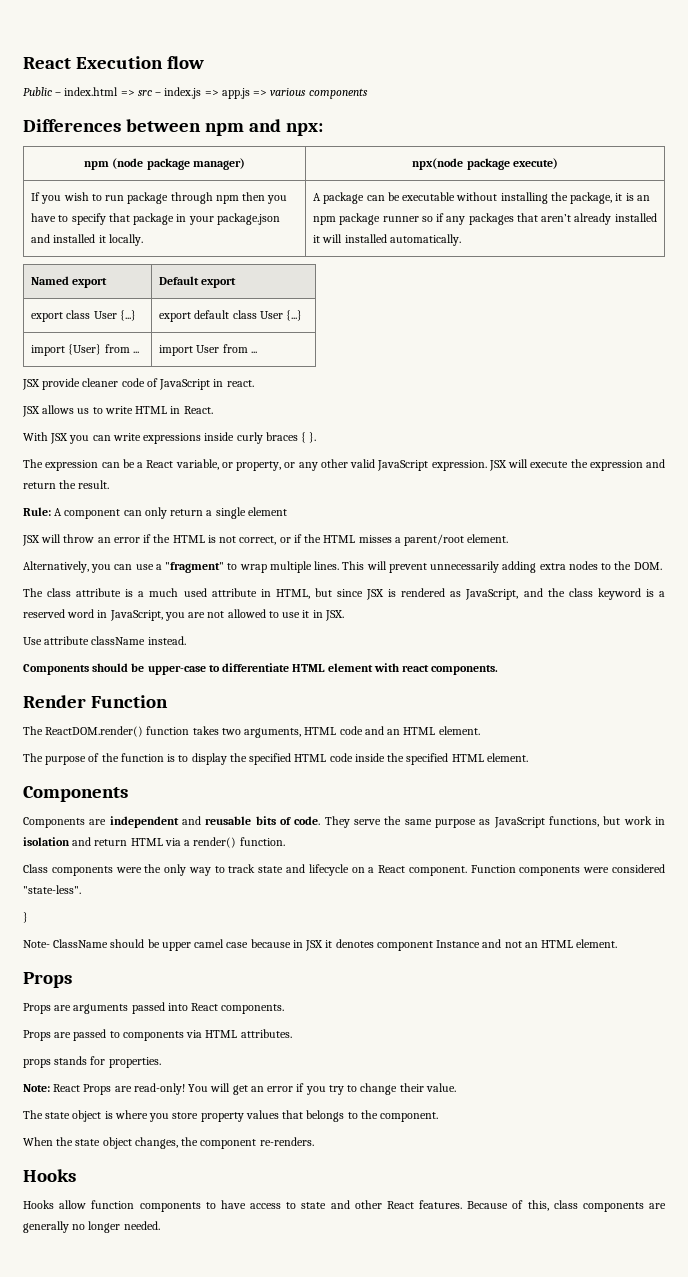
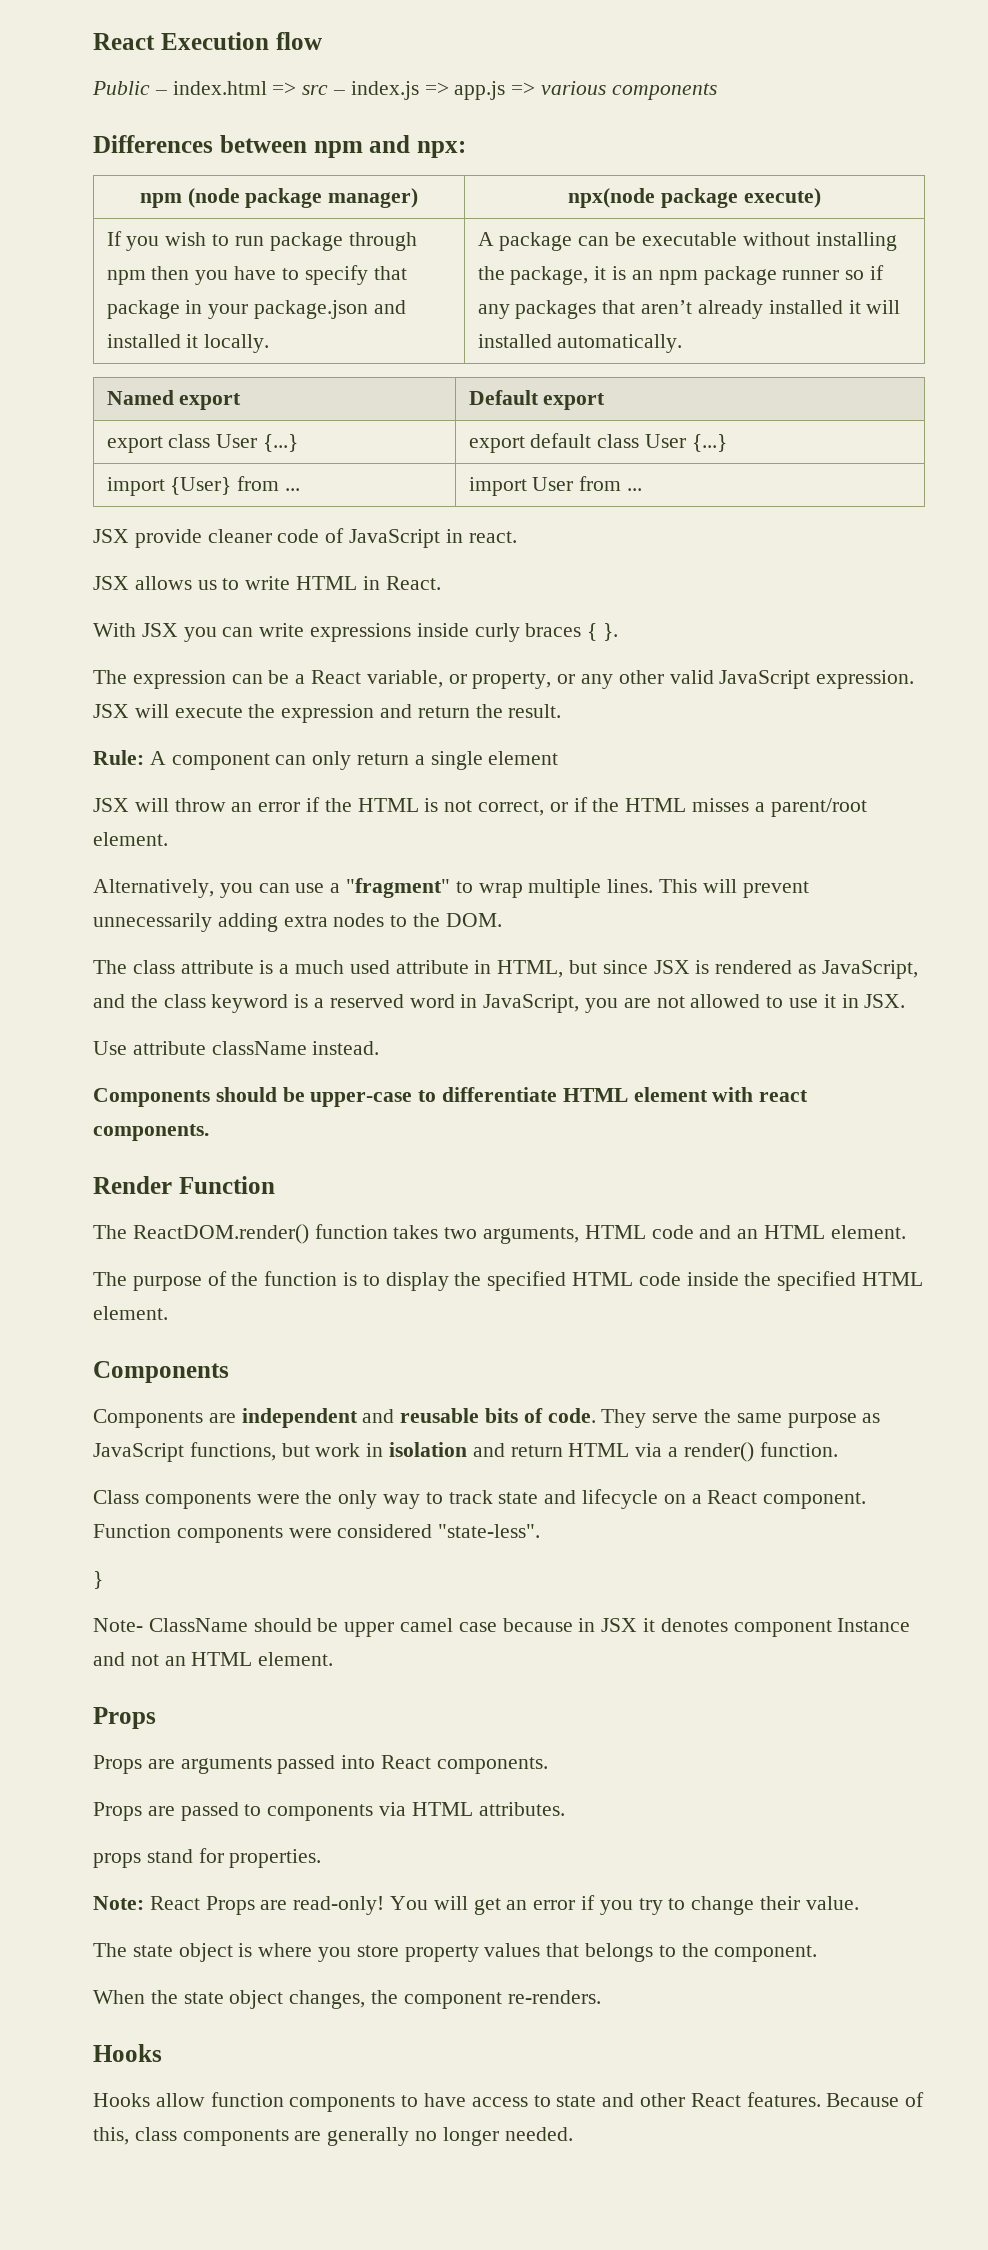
- props stands for properties.
+ props stand for properties.

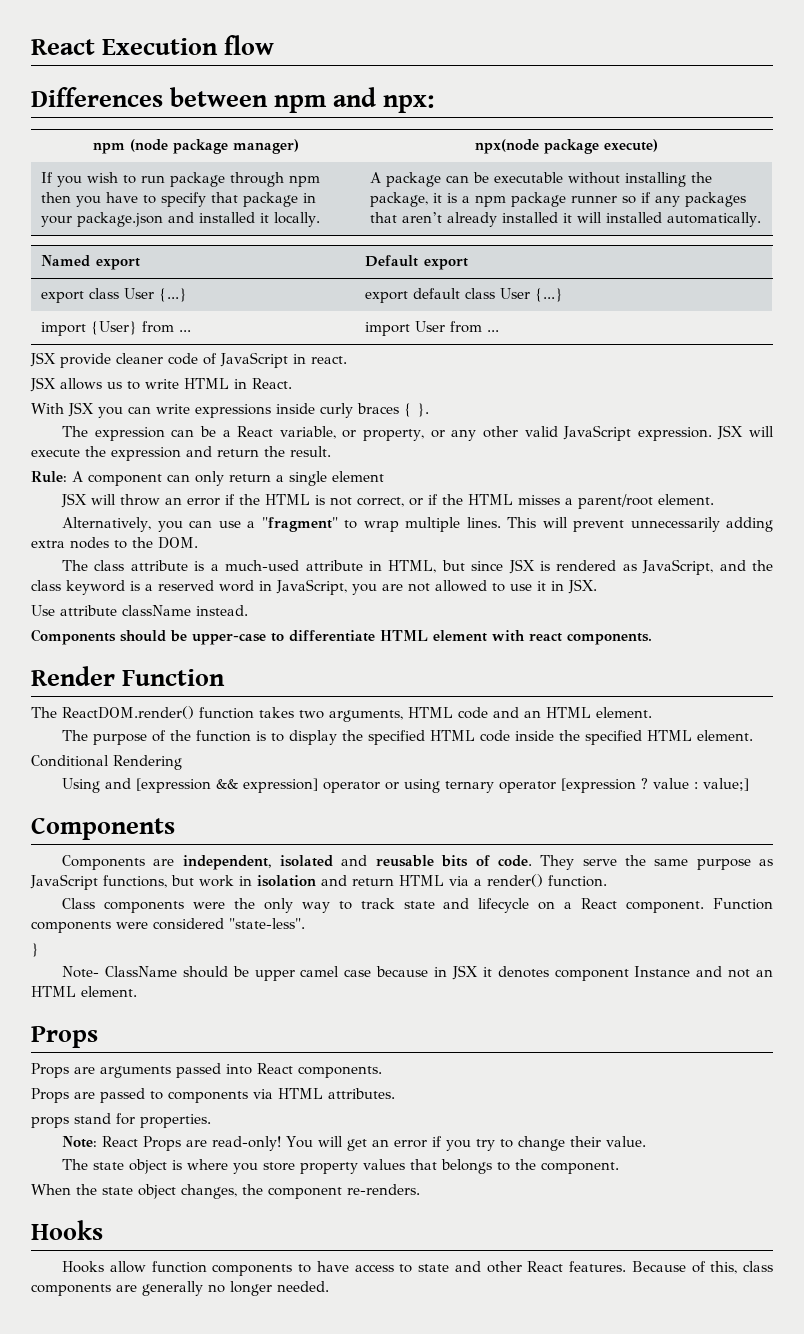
- Public – index.html => src – index.js => app.js => various components
- A package can be executable without installing the package, it is an npm package runner so if any packages that aren’t already installed it will installed automatically.
+ A package can be executable without installing the package, it is a npm package runner so if any packages that aren’t already installed it will installed automatically.
- The class attribute is a much used attribute in HTML, but since JSX is rendered as JavaScript, and the class keyword is a reserved word in JavaScript, you are not allowed to use it in JSX.
+ The class attribute is a much-used attribute in HTML, but since JSX is rendered as JavaScript, and the class keyword is a reserved word in JavaScript, you are not allowed to use it in JSX.
+ Conditional Rendering
+ Using and [expression && expression] operator or using ternary operator [expression ? value : value;]
- Components are independent and reusable bits of code.
+ Components are independent, isolated and reusable bits of code.

